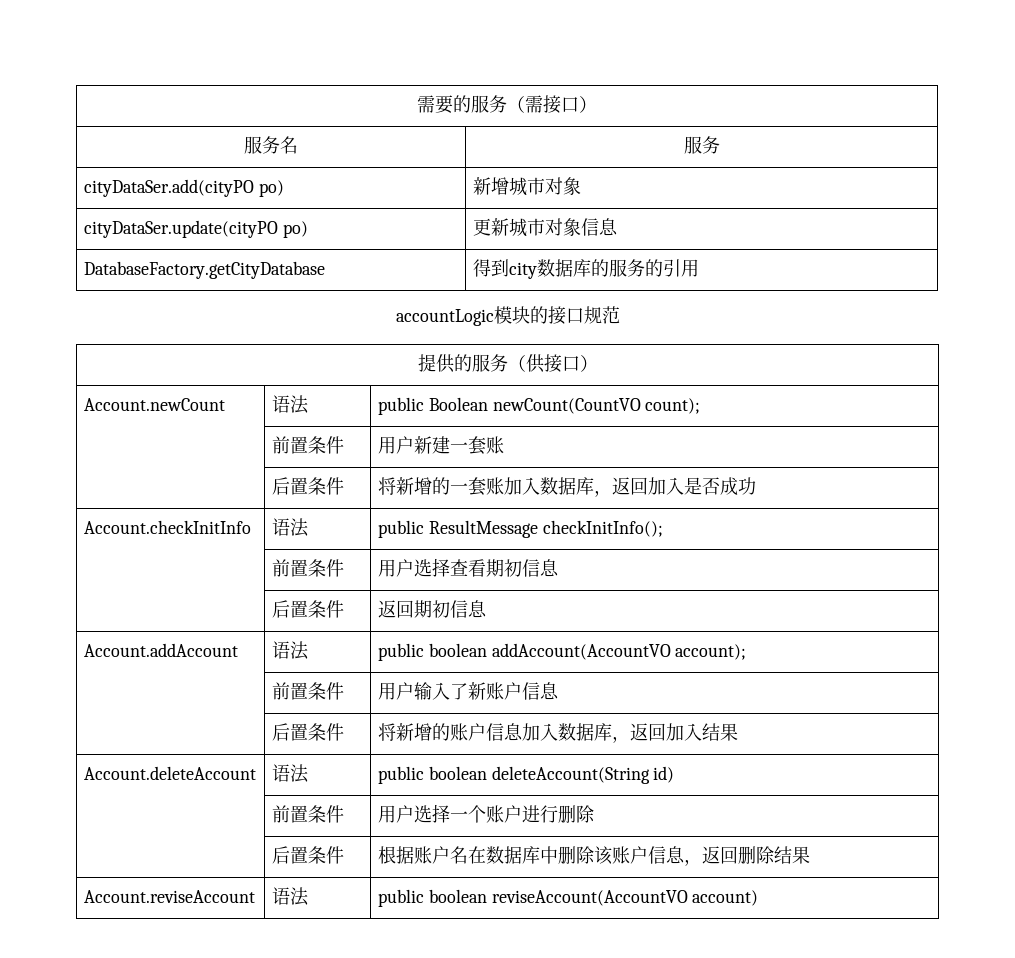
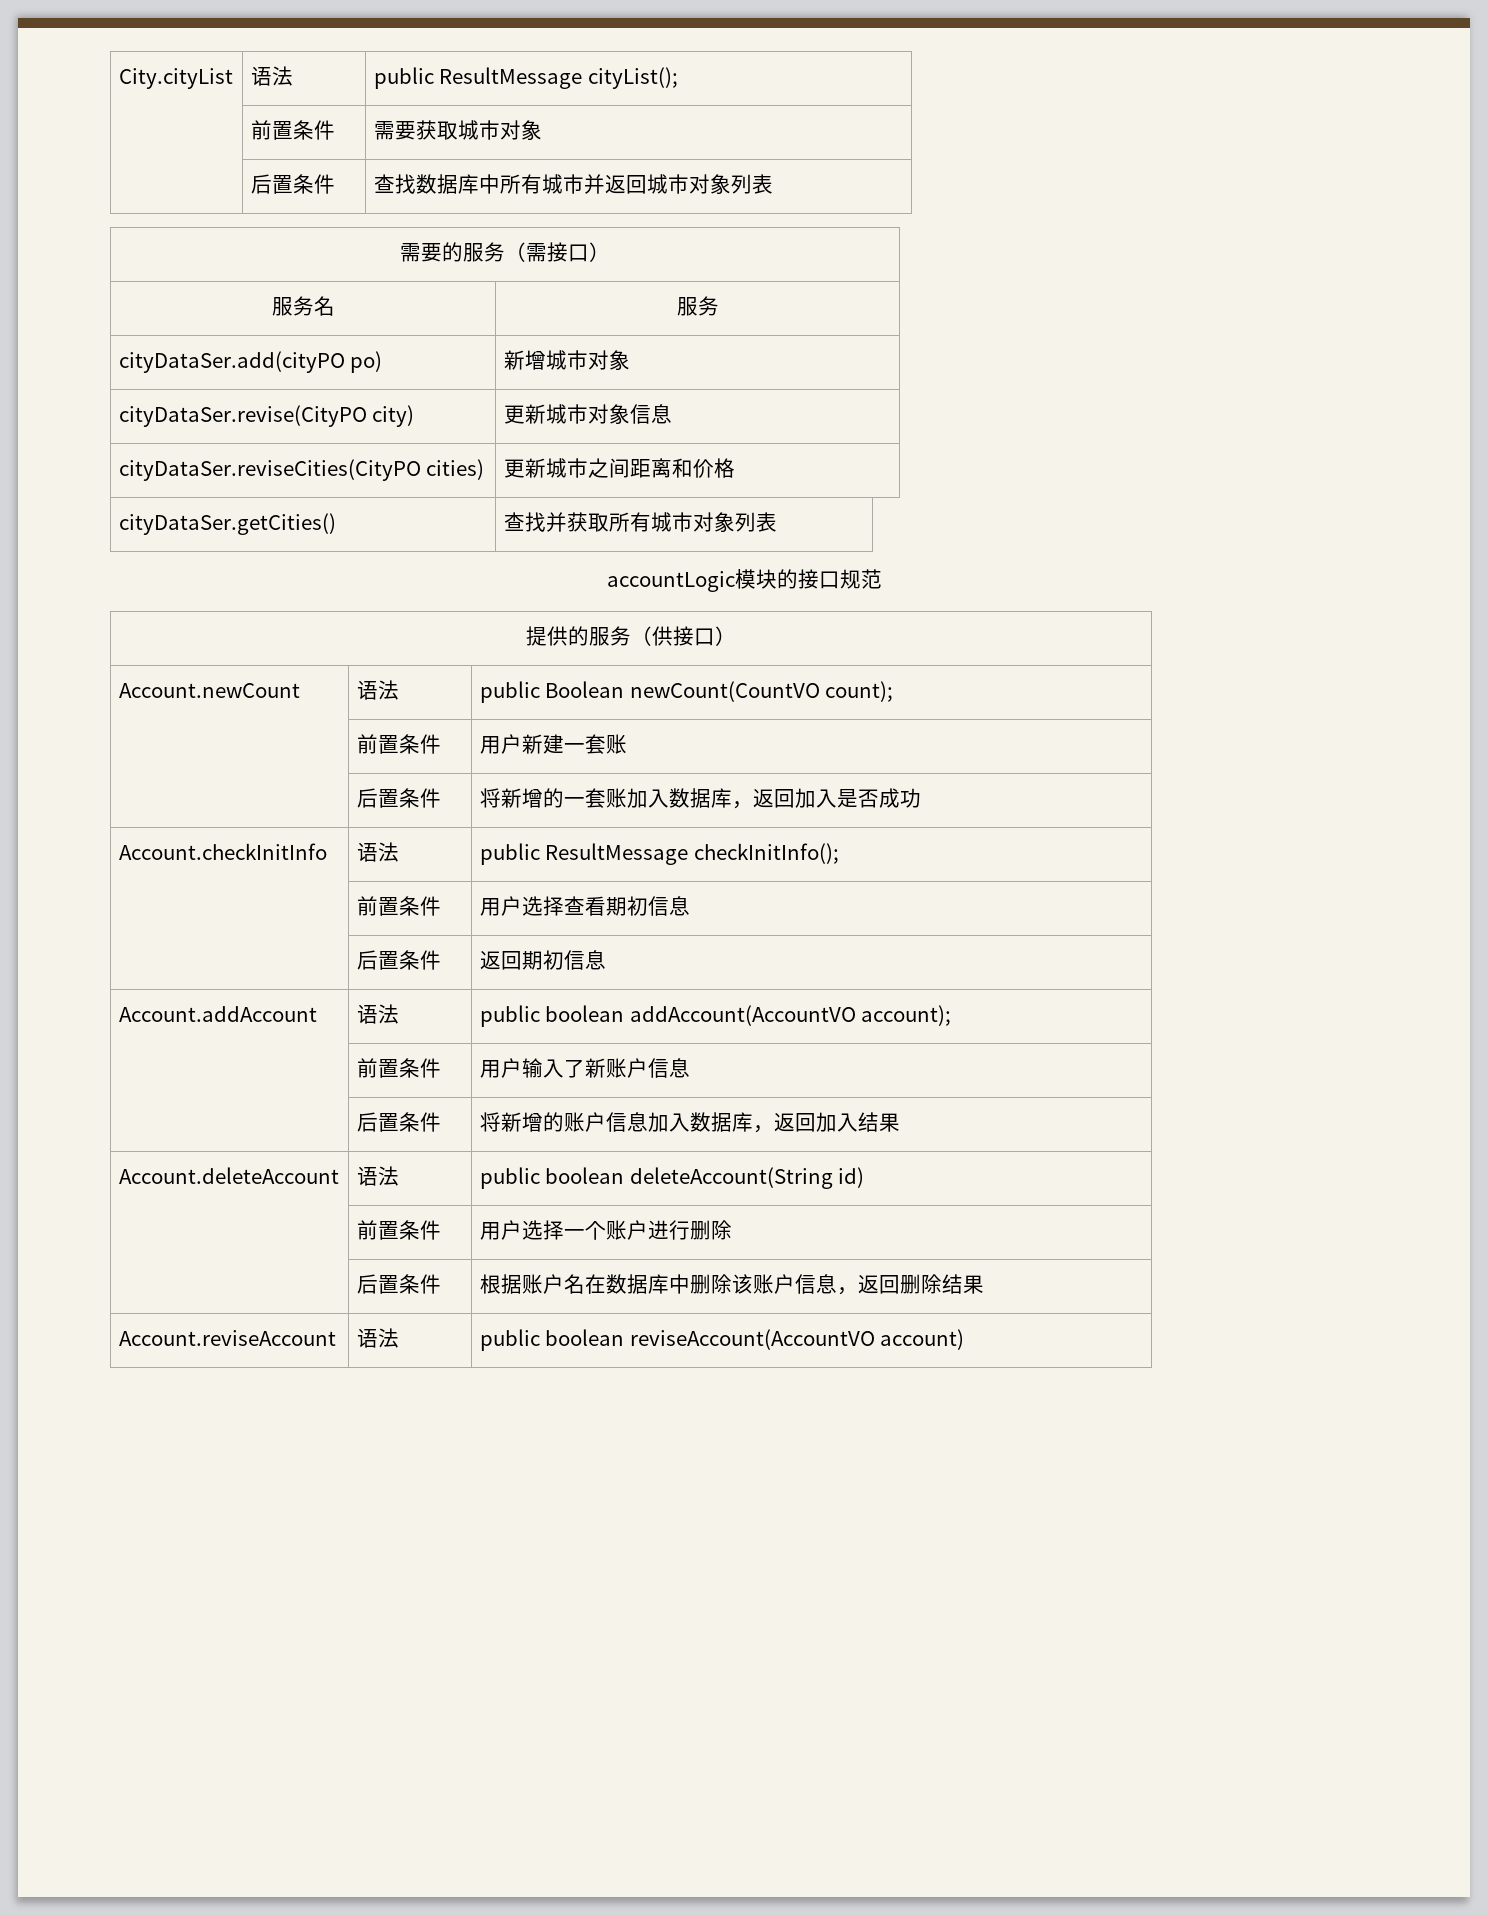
+ City.cityList | 语法 | public ResultMessage cityList();
+ | 前置条件 | 需要获取城市对象
+ | 后置条件 | 查找数据库中所有城市并返回城市对象列表
- cityDataSer.update(cityPO po) | 更新城市对象信息
+ cityDataSer.revise(CityPO city) | 更新城市对象信息
- DatabaseFactory.getCityDatabase | 得到city数据库的服务的引用
+ cityDataSer.reviseCities(CityPO cities) | 更新城市之间距离和价格
+ cityDataSer.getCities() | 查找并获取所有城市对象列表

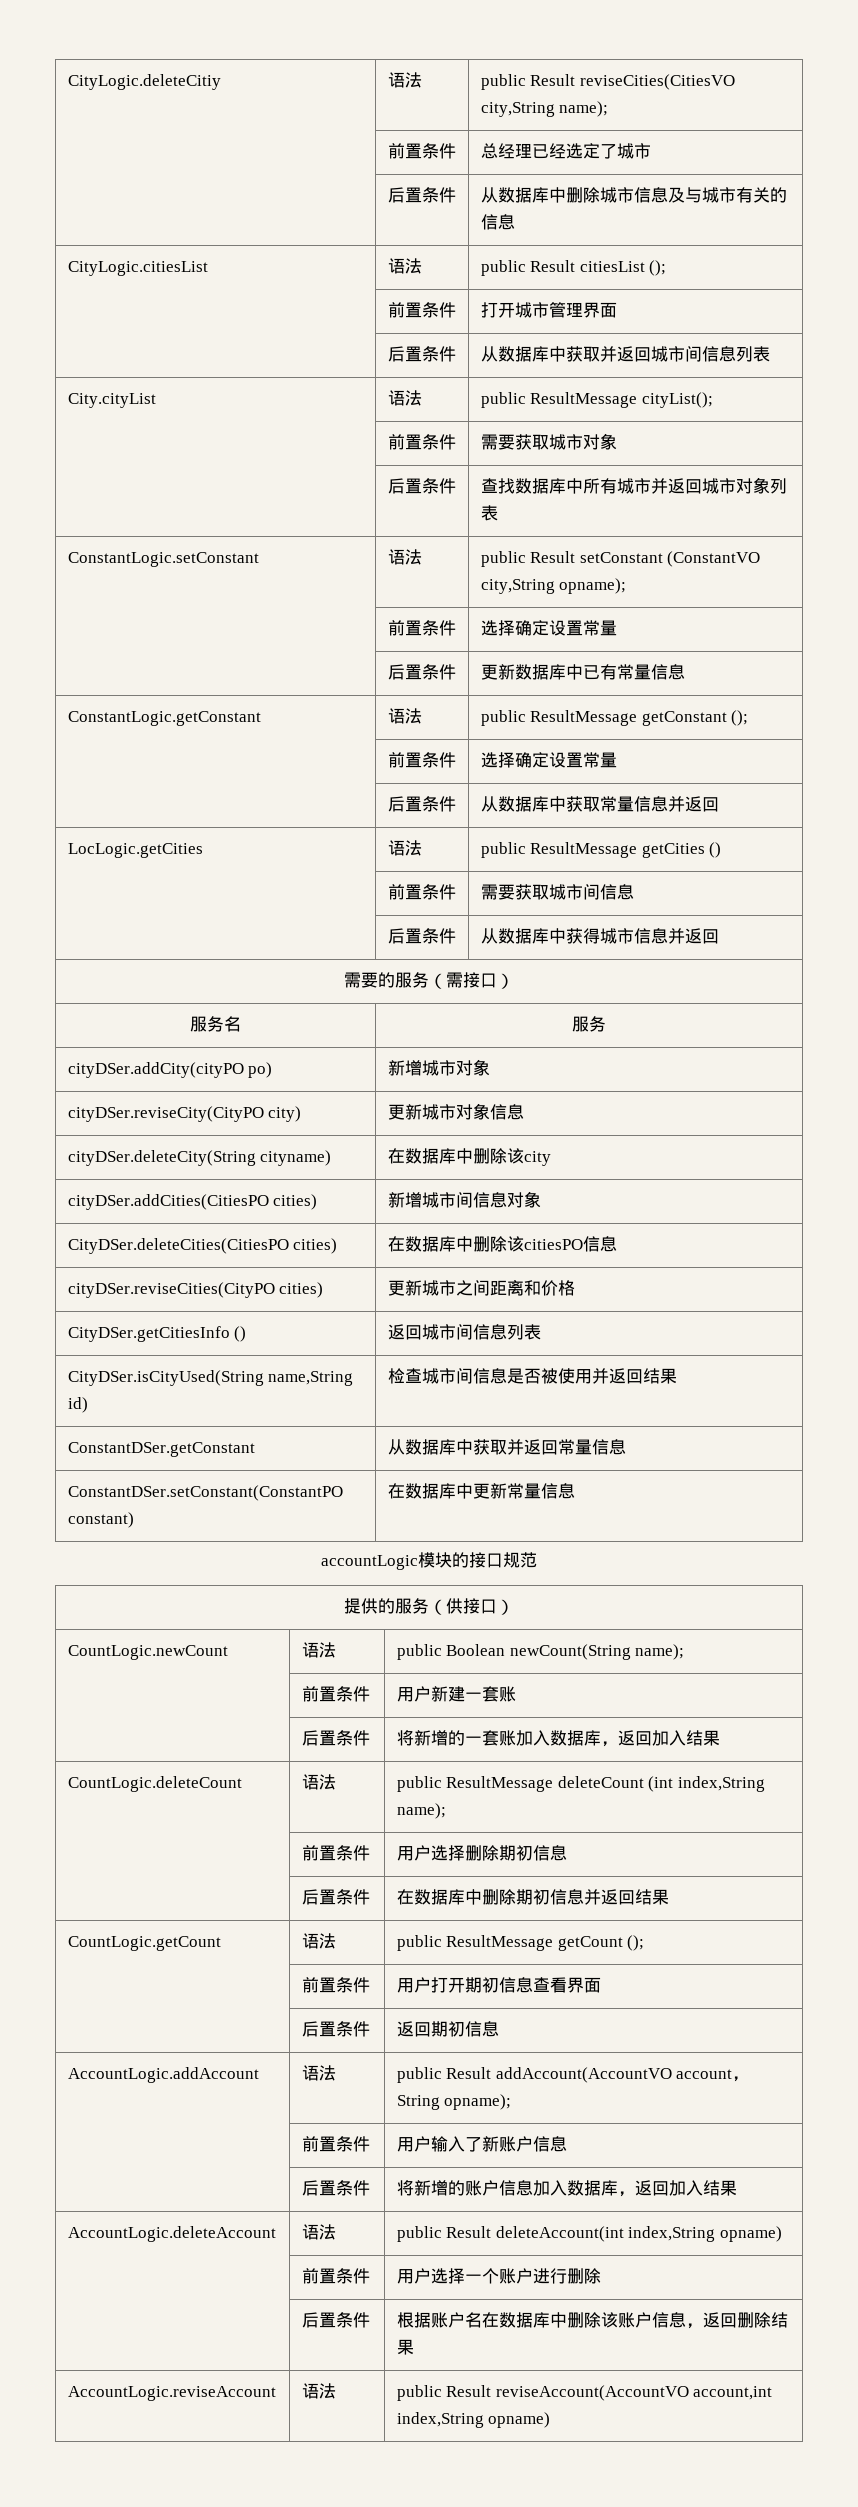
+ CityLogic.deleteCitiy | 语法 | public Result reviseCities(CitiesVO city,String name);
+ | 前置条件 | 总经理已经选定了城市
+ | 后置条件 | 从数据库中删除城市信息及与城市有关的信息
+ CityLogic.citiesList | 语法 | public Result citiesList ();
+ | 前置条件 | 打开城市管理界面
+ | 后置条件 | 从数据库中获取并返回城市间信息列表
+ ConstantLogic.setConstant | 语法 | public Result setConstant (ConstantVO city,String opname);
+ | 前置条件 | 选择确定设置常量
+ | 后置条件 | 更新数据库中已有常量信息
+ ConstantLogic.getConstant | 语法 | public ResultMessage getConstant ();
+ | 前置条件 | 选择确定设置常量
+ | 后置条件 | 从数据库中获取常量信息并返回
+ LocLogic.getCities | 语法 | public ResultMessage getCities ()
+ | 前置条件 | 需要获取城市间信息
+ | 后置条件 | 从数据库中获得城市信息并返回
- cityDataSer.add(cityPO po) | 新增城市对象
+ cityDSer.addCity(cityPO po) | 新增城市对象
- cityDataSer.revise(CityPO city) | 更新城市对象信息
+ cityDSer.reviseCity(CityPO city) | 更新城市对象信息
- cityDataSer.reviseCities(CityPO cities) | 更新城市之间距离和价格
+ cityDSer.deleteCity(String cityname) | 在数据库中删除该city
+ cityDSer.addCities(CitiesPO cities) | 新增城市间信息对象
+ CityDSer.deleteCities(CitiesPO cities) | 在数据库中删除该citiesPO信息
+ cityDSer.reviseCities(CityPO cities) | 更新城市之间距离和价格
- cityDataSer.getCities() | 查找并获取所有城市对象列表
+ CityDSer.getCitiesInfo () | 返回城市间信息列表
+ CityDSer.isCityUsed(String name,String id) | 检查城市间信息是否被使用并返回结果
+ ConstantDSer.getConstant | 从数据库中获取并返回常量信息
+ ConstantDSer.setConstant(ConstantPO constant) | 在数据库中更新常量信息
- Account.newCount | 语法 | public Boolean newCount(CountVO count);
+ CountLogic.newCount | 语法 | public Boolean newCount(String name);
- | 后置条件 | 将新增的一套账加入数据库，返回加入是否成功
- Account.checkInitInfo | 语法 | public ResultMessage checkInitInfo();
- | 前置条件 | 用户选择查看期初信息
+ | 后置条件 | 将新增的一套账加入数据库，返回加入结果
+ CountLogic.deleteCount | 语法 | public ResultMessage deleteCount (int index,String name);
+ | 前置条件 | 用户选择删除期初信息
+ | 后置条件 | 在数据库中删除期初信息并返回结果
+ CountLogic.getCount | 语法 | public ResultMessage getCount ();
+ | 前置条件 | 用户打开期初信息查看界面
- Account.addAccount | 语法 | public boolean addAccount(AccountVO account);
+ AccountLogic.addAccount | 语法 | public Result addAccount(AccountVO account，String opname);
- Account.deleteAccount | 语法 | public boolean deleteAccount(String id)
+ AccountLogic.deleteAccount | 语法 | public Result deleteAccount(int index,String opname)
- Account.reviseAccount | 语法 | public boolean reviseAccount(AccountVO account)
+ AccountLogic.reviseAccount | 语法 | public Result reviseAccount(AccountVO account,int index,String opname)

